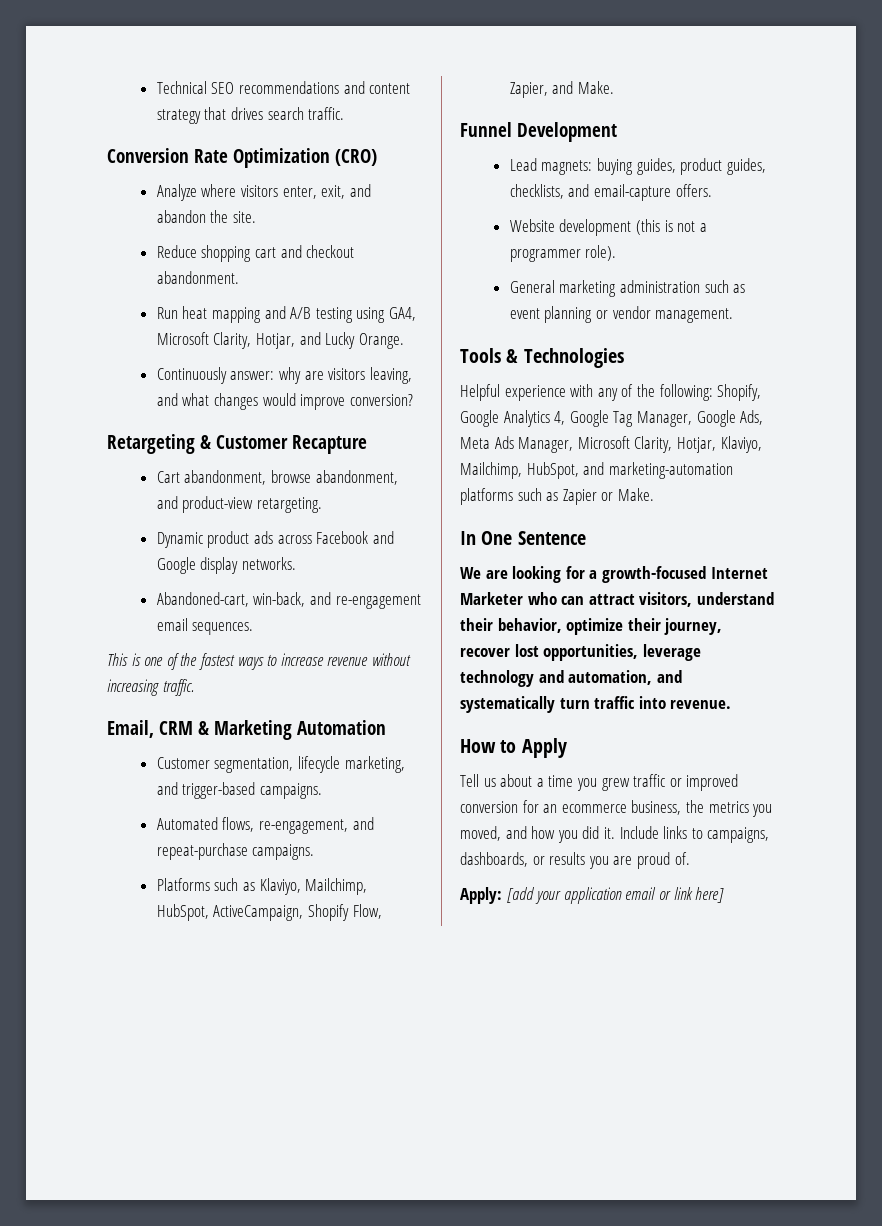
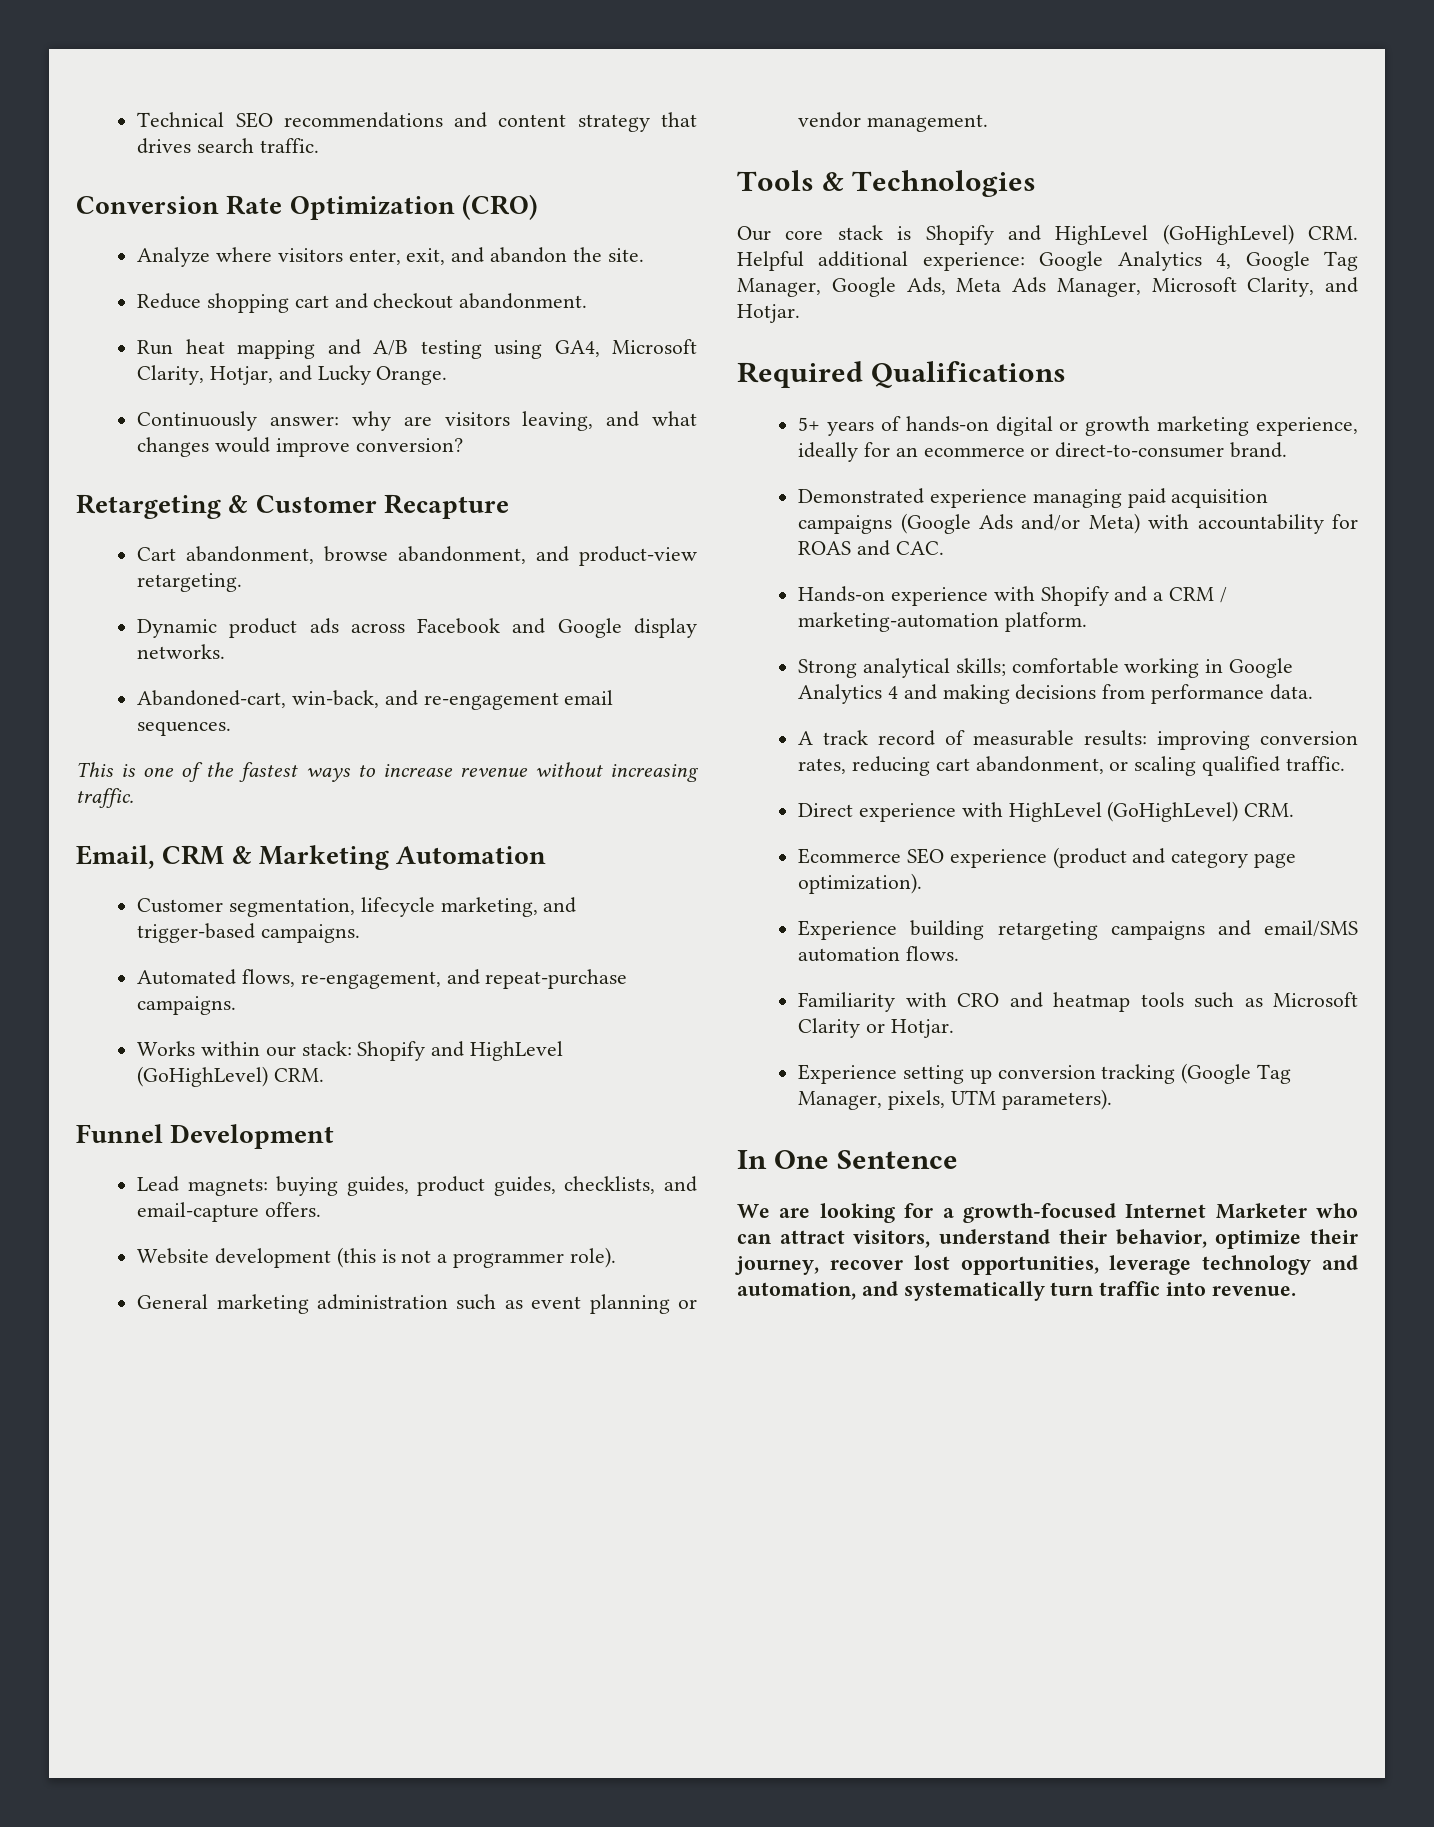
- Platforms such as Klaviyo, Mailchimp, HubSpot, ActiveCampaign, Shopify Flow, Zapier, and Make.
+ Works within our stack: Shopify and HighLevel (GoHighLevel) CRM.
- Helpful experience with any of the following: Shopify, Google Analytics 4, Google Tag Manager, Google Ads, Meta Ads Manager, Microsoft Clarity, Hotjar, Klaviyo, Mailchimp, HubSpot, and marketing-automation platforms such as Zapier or Make.
+ Our core stack is Shopify and HighLevel (GoHighLevel) CRM. Helpful additional experience: Google Analytics 4, Google Tag Manager, Google Ads, Meta Ads Manager, Microsoft Clarity, and Hotjar.
+ Required Qualifications
+ 5+ years of hands-on digital or growth marketing experience, ideally for an ecommerce or direct-to-consumer brand.
+ Demonstrated experience managing paid acquisition campaigns (Google Ads and/or Meta) with accountability for ROAS and CAC.
+ Hands-on experience with Shopify and a CRM / marketing-automation platform.
+ Strong analytical skills; comfortable working in Google Analytics 4 and making decisions from performance data.
+ A track record of measurable results: improving conversion rates, reducing cart abandonment, or scaling qualified traffic.
+ Direct experience with HighLevel (GoHighLevel) CRM.
+ Ecommerce SEO experience (product and category page optimization).
+ Experience building retargeting campaigns and email/SMS automation flows.
+ Familiarity with CRO and heatmap tools such as Microsoft Clarity or Hotjar.
+ Experience setting up conversion tracking (Google Tag Manager, pixels, UTM parameters).
- How to Apply
- Tell us about a time you grew traffic or improved conversion for an ecommerce business, the metrics you moved, and how you did it. Include links to campaigns, dashboards, or results you are proud of.
- Apply: [add your application email or link here]

